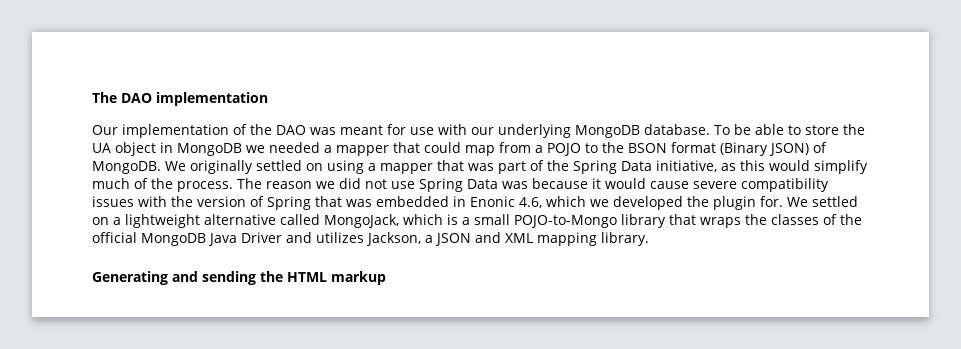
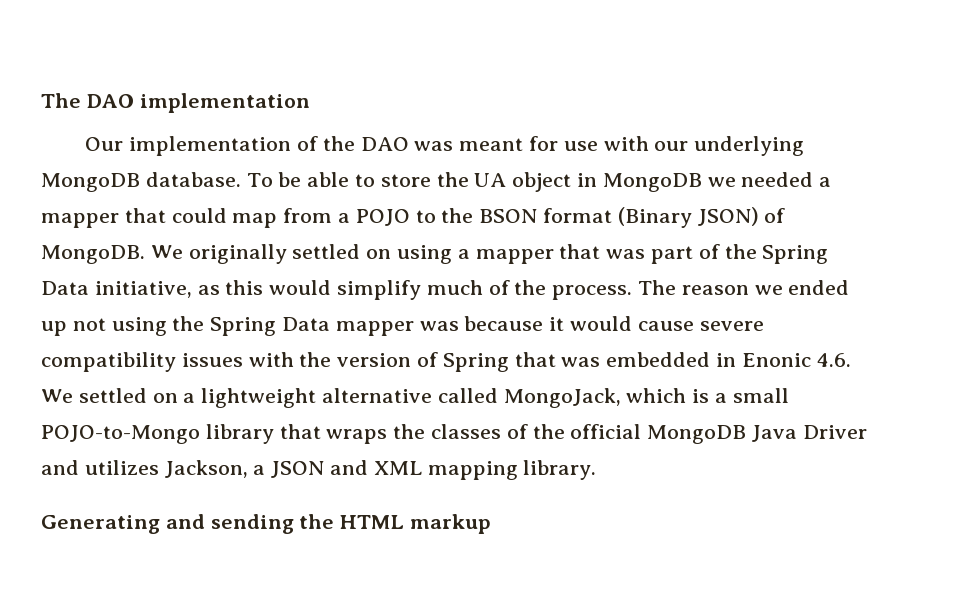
- The reason we did not use Spring Data was because it would cause severe compatibility issues with the version of Spring that was embedded in Enonic 4.6, which we developed the plugin for. We settled on a lightweight alternative called MongoJack, which is a small POJO-to-Mongo library that wraps the classes of the official MongoDB Java Driver and utilizes Jackson, a JSON and XML mapping library.
+ The reason we ended up not using the Spring Data mapper was because it would cause severe compatibility issues with the version of Spring that was embedded in Enonic 4.6. We settled on a lightweight alternative called MongoJack, which is a small POJO-to-Mongo library that wraps the classes of the official MongoDB Java Driver and utilizes Jackson, a JSON and XML mapping library.

